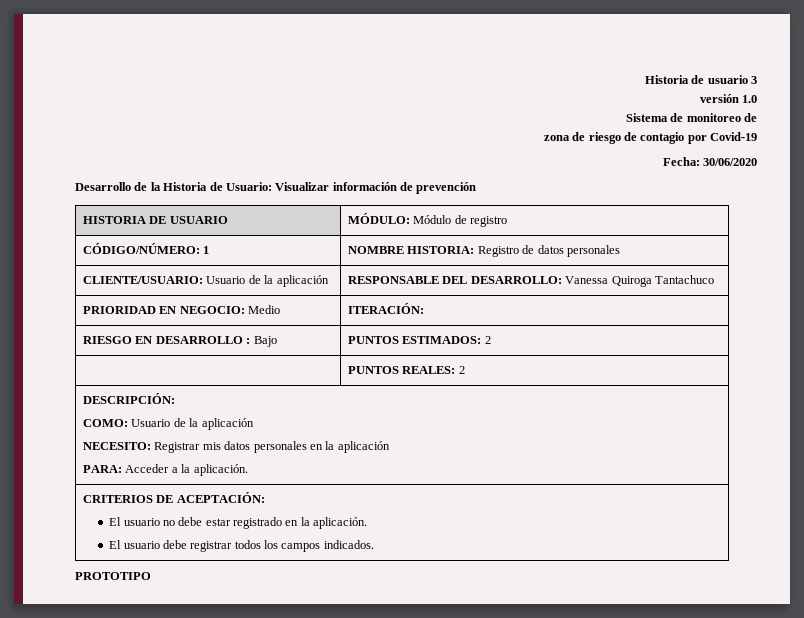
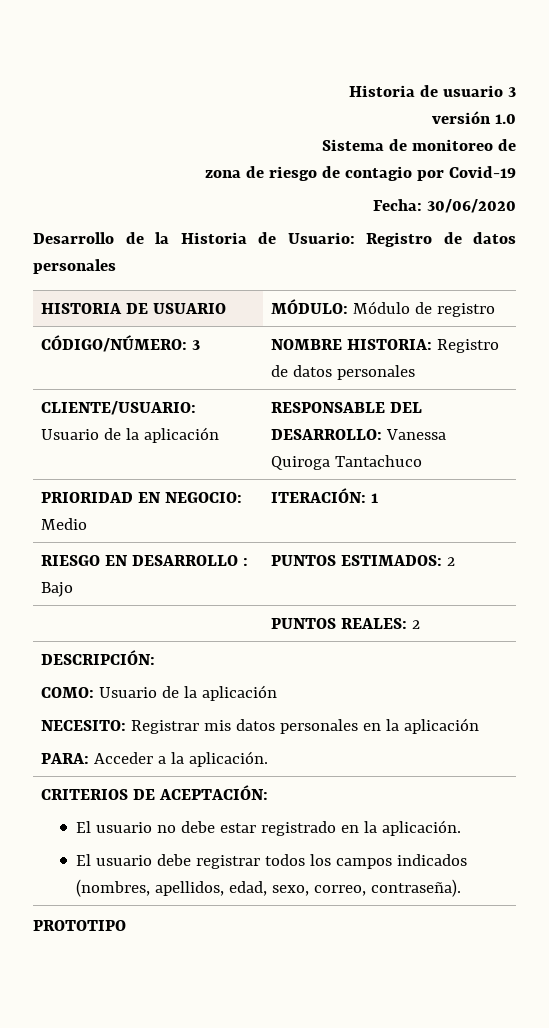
- Desarrollo de la Historia de Usuario: Visualizar información de prevención
+ Desarrollo de la Historia de Usuario: Registro de datos personales
- CÓDIGO/NÚMERO: 1 | NOMBRE HISTORIA: Registro de datos personales
+ CÓDIGO/NÚMERO: 3 | NOMBRE HISTORIA: Registro de datos personales
- PRIORIDAD EN NEGOCIO: Medio | ITERACIÓN:
+ PRIORIDAD EN NEGOCIO: Medio | ITERACIÓN: 1
  CRITERIOS DE ACEPTACIÓN:
  El usuario no debe estar registrado en la aplicación.
- El usuario debe registrar todos los campos indicados.
+ El usuario debe registrar todos los campos indicados (nombres, apellidos, edad, sexo, correo, contraseña).

